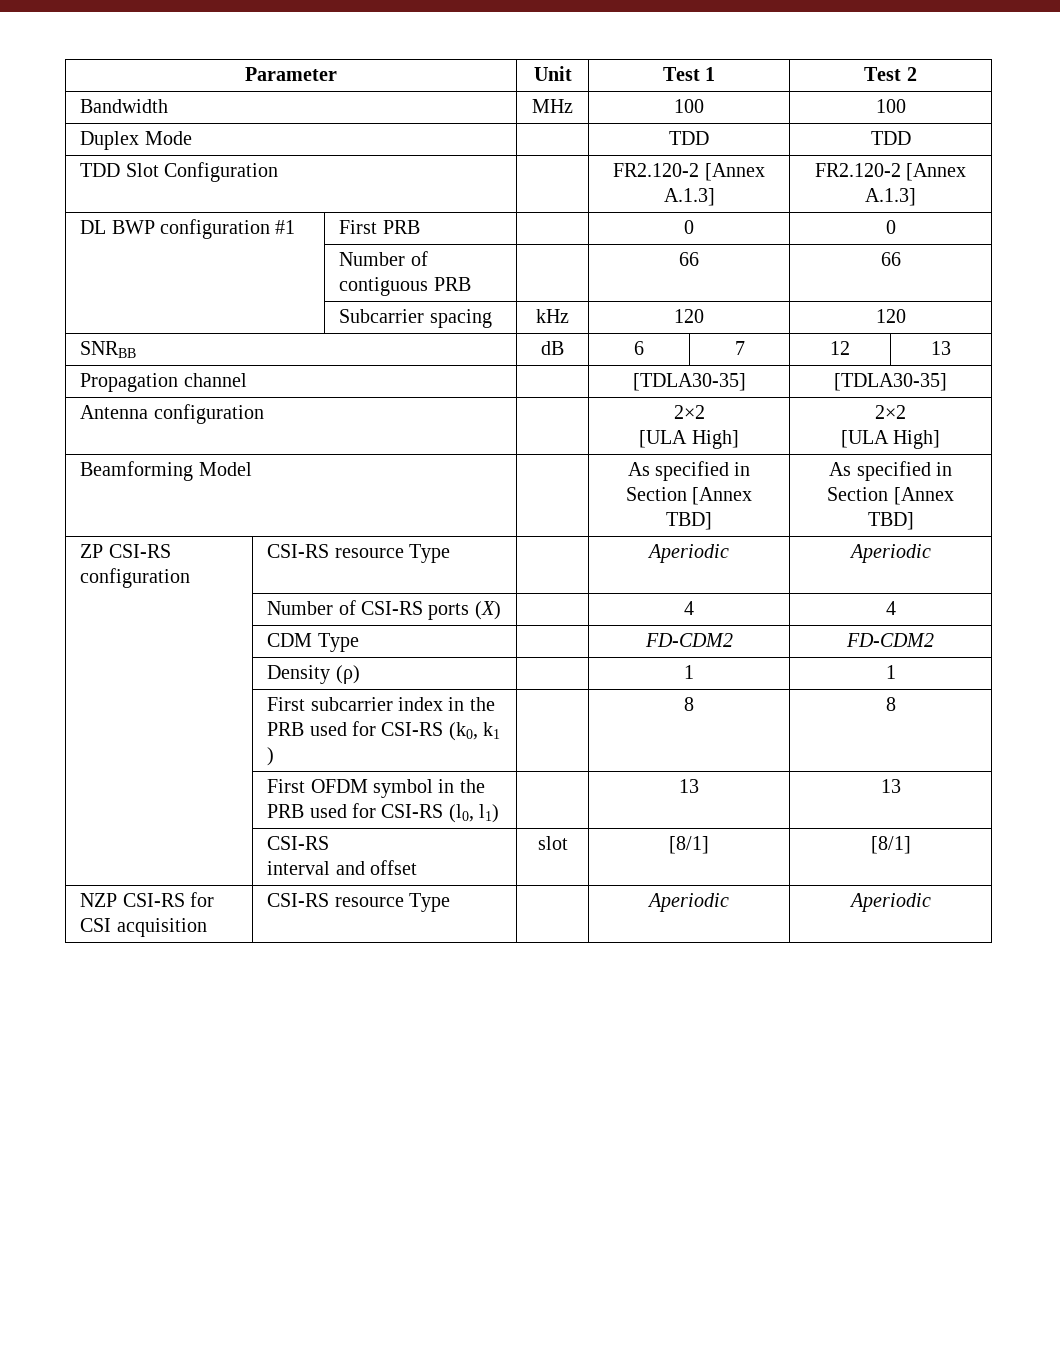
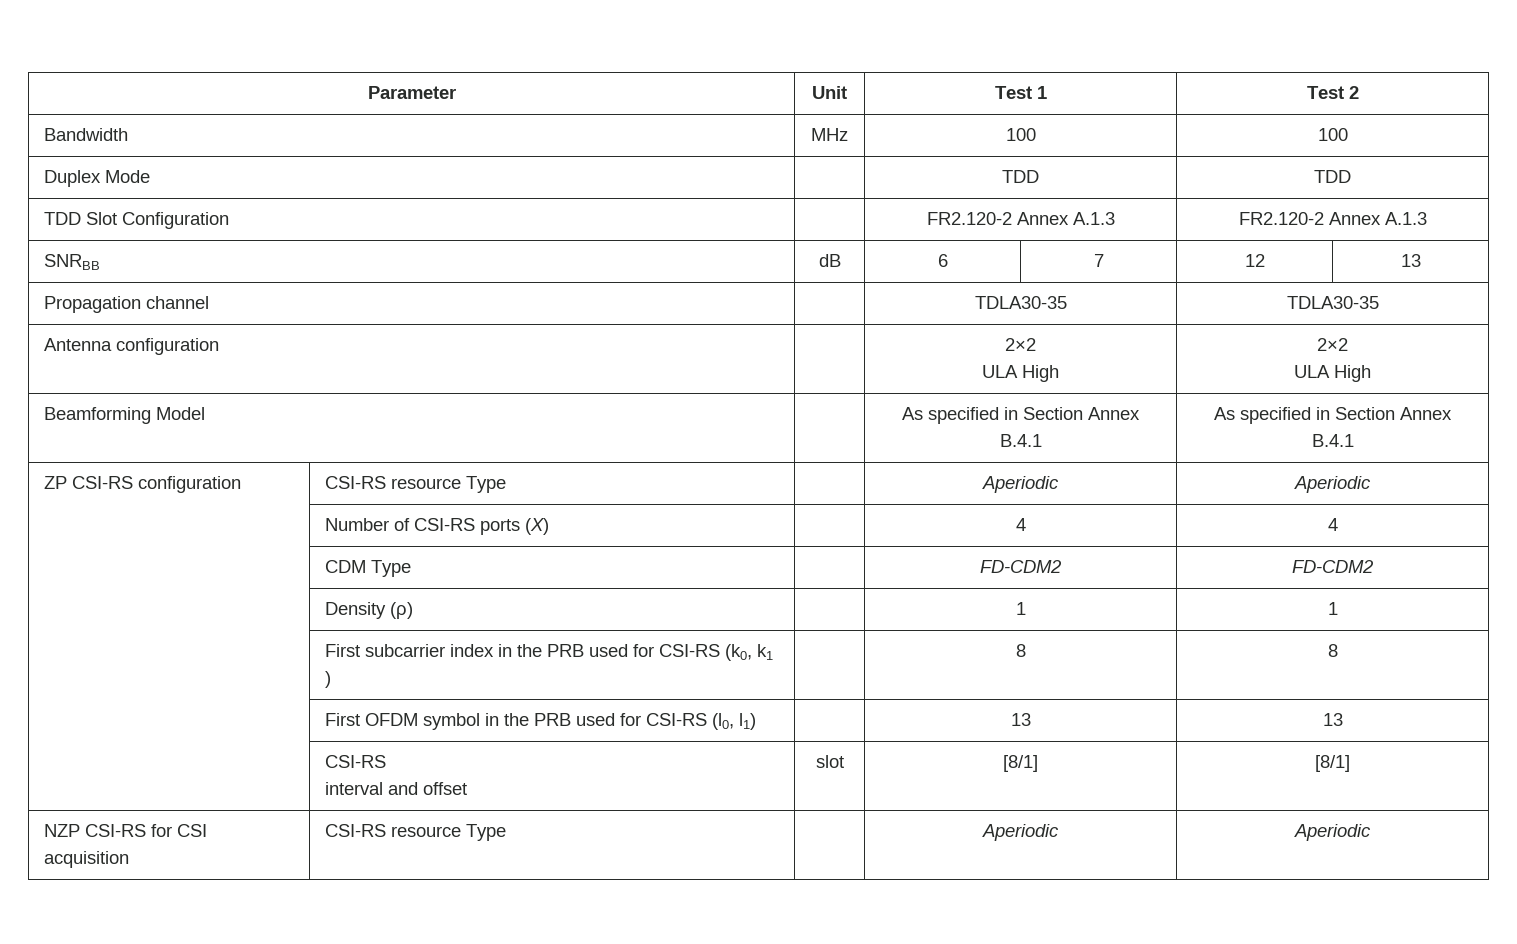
- TDD Slot Configuration | | FR2.120-2 [Annex A.1.3] | FR2.120-2 [Annex A.1.3]
- DL BWP configuration #1 | First PRB | | 0 | 0
- | Number of contiguous PRB | | 66 | 66
- | Subcarrier spacing | kHz | 120 | 120
+ TDD Slot Configuration | | FR2.120-2 Annex A.1.3 | FR2.120-2 Annex A.1.3
- Propagation channel | | [TDLA30-35] | [TDLA30-35]
+ Propagation channel | | TDLA30-35 | TDLA30-35
  Antenna configuration | | 2×2
- [ULA High] | 2×2
- [ULA High]
+ ULA High | 2×2
+ ULA High
- Beamforming Model | | As specified in Section [Annex TBD] | As specified in Section [Annex TBD]
+ Beamforming Model | | As specified in Section Annex B.4.1 | As specified in Section Annex B.4.1

